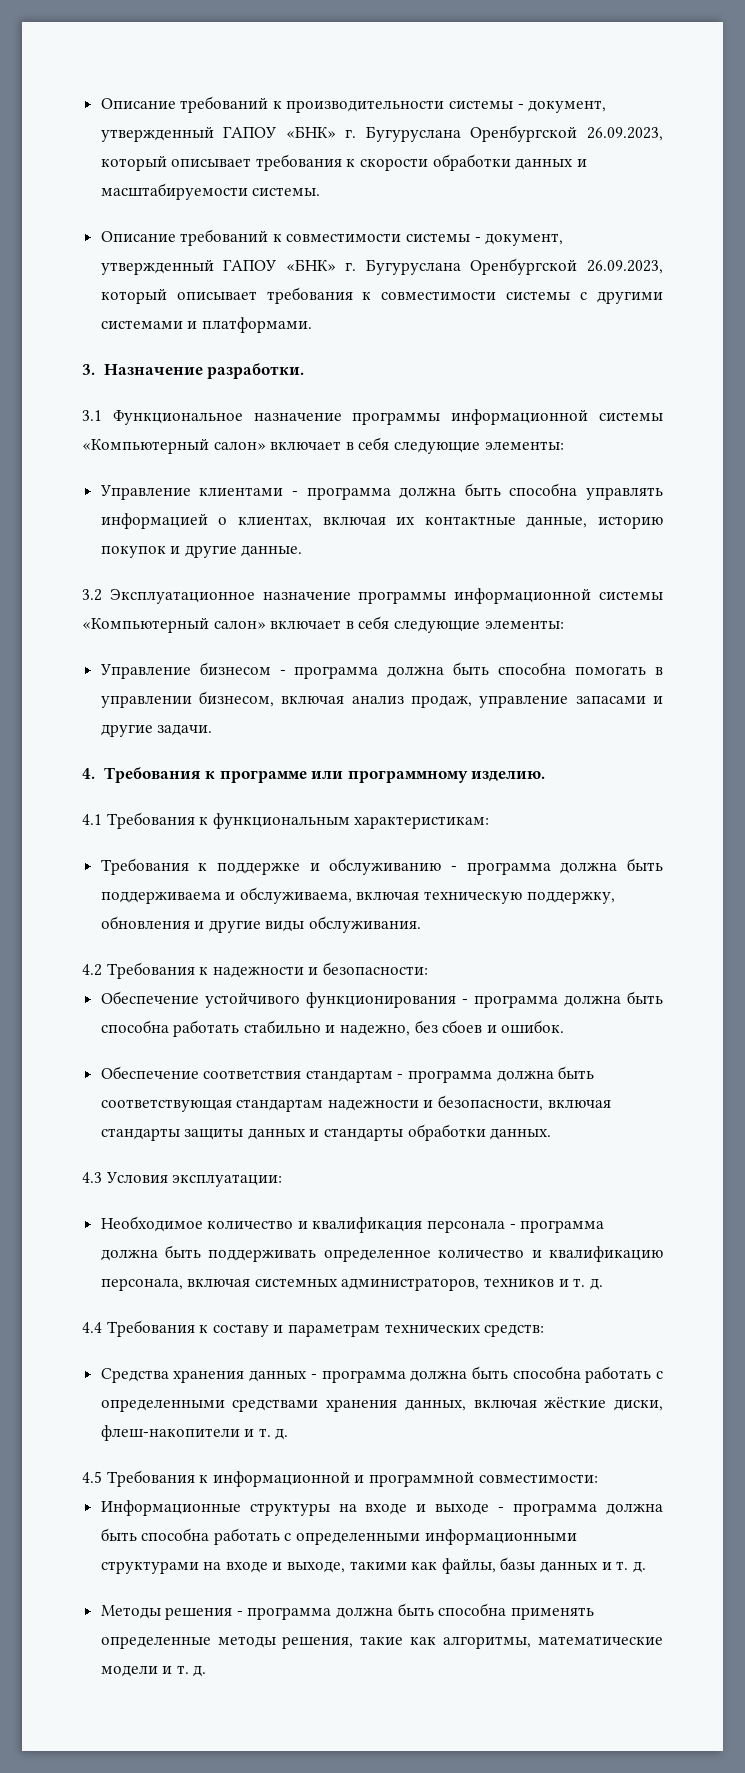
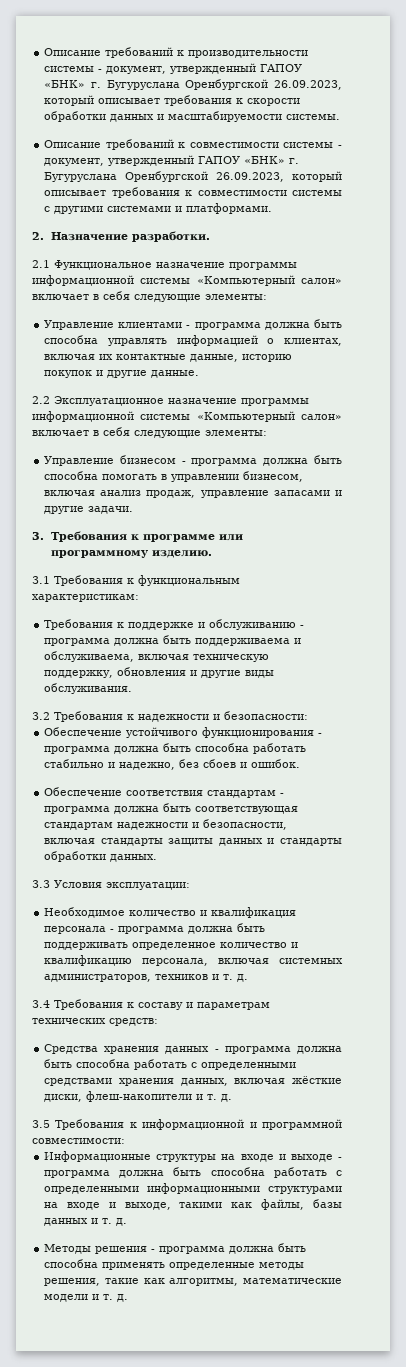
- 3. Назначение разработки.
+ 2. Назначение разработки.
- 3.1 Функциональное назначение программы информационной системы «Компьютерный салон» включает в себя следующие элементы:
+ 2.1 Функциональное назначение программы информационной системы «Компьютерный салон» включает в себя следующие элементы:
- 3.2 Эксплуатационное назначение программы информационной системы «Компьютерный салон» включает в себя следующие элементы:
+ 2.2 Эксплуатационное назначение программы информационной системы «Компьютерный салон» включает в себя следующие элементы:
- 4. Требования к программе или программному изделию.
+ 3. Требования к программе или программному изделию.
- 4.1 Требования к функциональным характеристикам:
+ 3.1 Требования к функциональным характеристикам:
- 4.2 Требования к надежности и безопасности:
+ 3.2 Требования к надежности и безопасности:
- 4.3 Условия эксплуатации:
+ 3.3 Условия эксплуатации:
- 4.4 Требования к составу и параметрам технических средств:
+ 3.4 Требования к составу и параметрам технических средств:
- 4.5 Требования к информационной и программной совместимости:
+ 3.5 Требования к информационной и программной совместимости:

